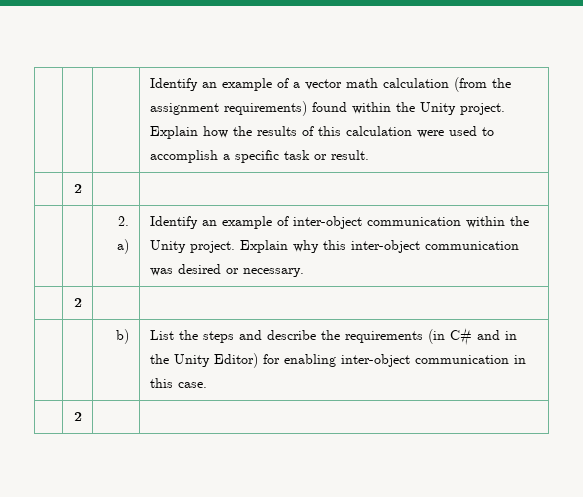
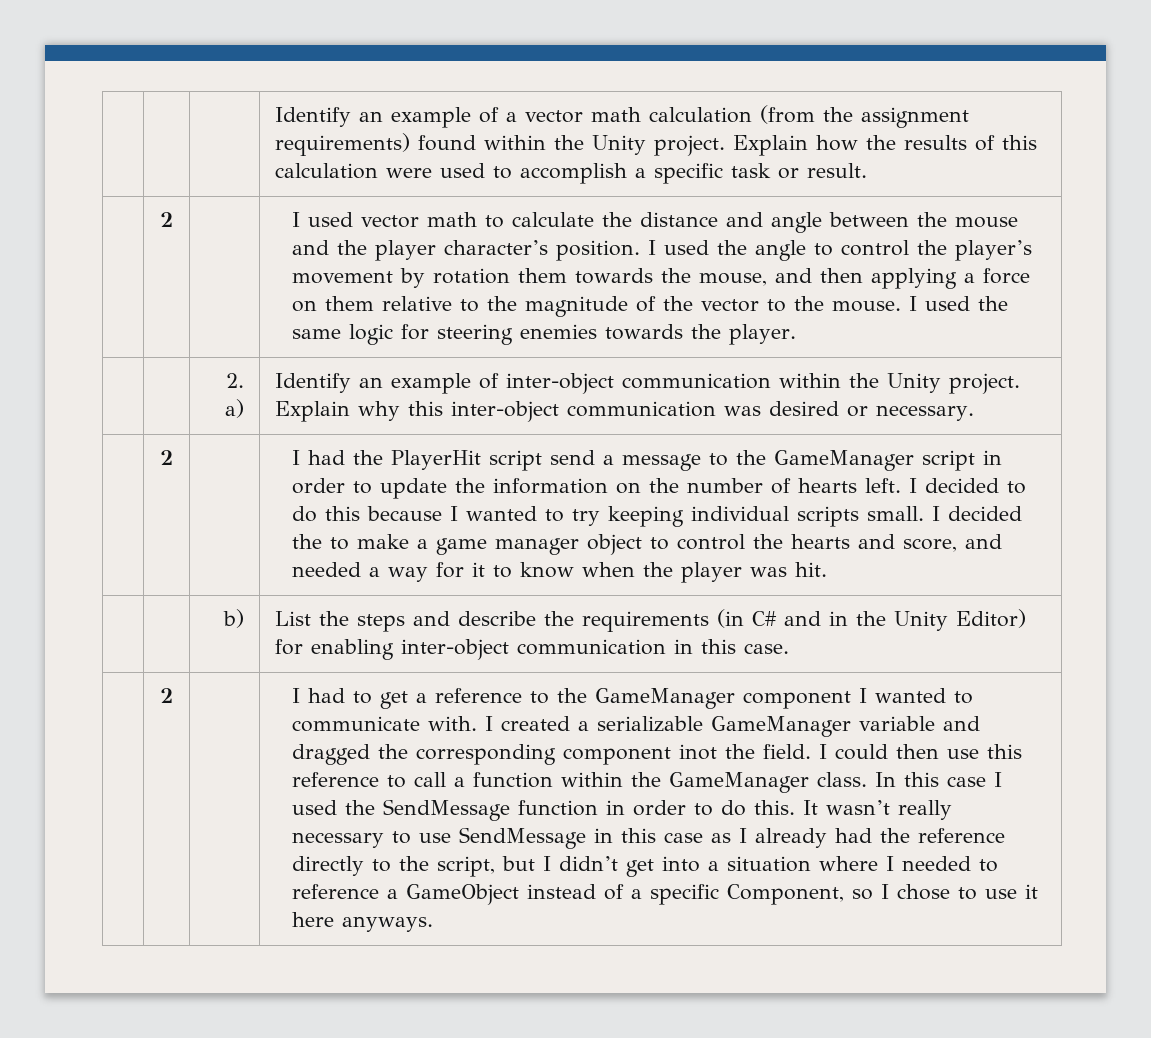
+ I used vector math to calculate the distance and angle between the mouse and the player character’s position. I used the angle to control the player’s movement by rotation them towards the mouse, and then applying a force on them relative to the magnitude of the vector to the mouse. I used the same logic for steering enemies towards the player.
+ I had the PlayerHit script send a message to the GameManager script in order to update the information on the number of hearts left. I decided to do this because I wanted to try keeping individual scripts small. I decided the to make a game manager object to control the hearts and score, and needed a way for it to know when the player was hit.
+ I had to get a reference to the GameManager component I wanted to communicate with. I created a serializable GameManager variable and dragged the corresponding component inot the field. I could then use this reference to call a function within the GameManager class. In this case I used the SendMessage function in order to do this. It wasn’t really necessary to use SendMessage in this case as I already had the reference directly to the script, but I didn’t get into a situation where I needed to reference a GameObject instead of a specific Component, so I chose to use it here anyways.

